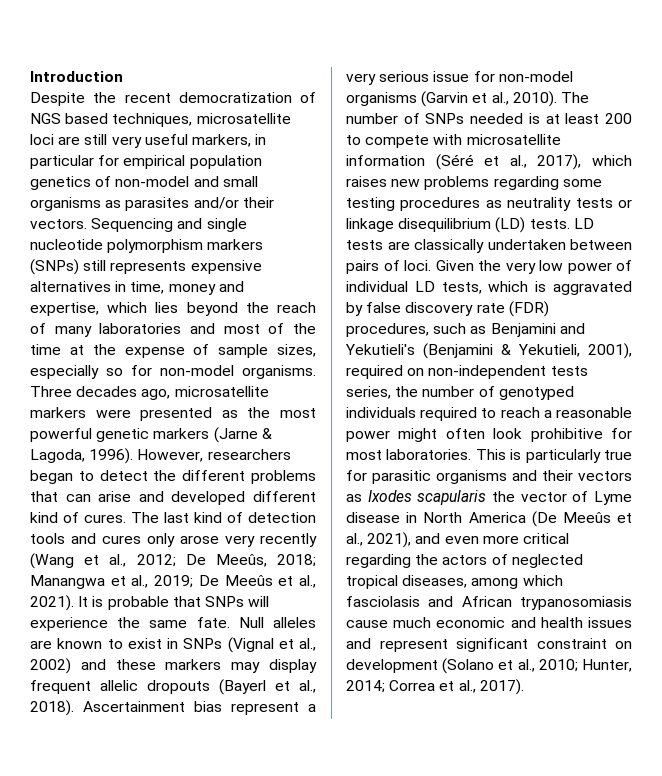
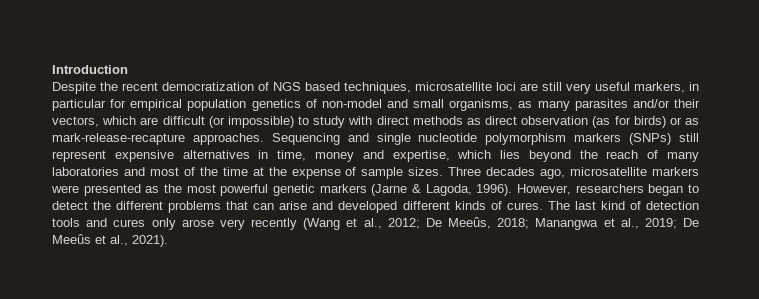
- Despite the recent democratization of NGS based techniques, microsatellite loci are still very useful markers, in particular for empirical population genetics of non-model and small organisms as parasites and/or their vectors.
+ Despite the recent democratization of NGS based techniques, microsatellite loci are still very useful markers, in particular for empirical population genetics of non-model and small organisms, as many parasites and/or their vectors, which are difficult (or impossible) to study with direct methods as direct observation (as for birds) or as mark-release-recapture approaches.
- Sequencing and single nucleotide polymorphism markers (SNPs) still represents expensive alternatives in time, money and expertise, which lies beyond the reach of many laboratories and most of the time at the expense of sample sizes, especially so for non-model organisms.
+ Sequencing and single nucleotide polymorphism markers (SNPs) still represent expensive alternatives in time, money and expertise, which lies beyond the reach of many laboratories and most of the time at the expense of sample sizes.
- However, researchers began to detect the different problems that can arise and developed different kind of cures.
+ However, researchers began to detect the different problems that can arise and developed different kinds of cures.
- It is probable that SNPs will experience the same fate. Null alleles are known to exist in SNPs (Vignal et al., 2002) and these markers may display frequent allelic dropouts (Bayerl et al., 2018). Ascertainment bias represent a very serious issue for non-model organisms (Garvin et al., 2010). The number of SNPs needed is at least 200 to compete with microsatellite information (Séré et al., 2017), which raises new problems regarding some testing procedures as neutrality tests or linkage disequilibrium (LD) tests. LD tests are classically undertaken between pairs of loci. Given the very low power of individual LD tests, which is aggravated by false discovery rate (FDR) procedures, such as Benjamini and Yekutieli's (Benjamini & Yekutieli, 2001), required on non-independent tests series, the number of genotyped individuals required to reach a reasonable power might often look prohibitive for most laboratories. This is particularly true for parasitic organisms and their vectors as Ixodes scapularis the vector of Lyme disease in North America (De Meeûs et al., 2021), and even more critical regarding the actors of neglected tropical diseases, among which fasciolasis and African trypanosomiasis cause much economic and health issues and represent significant constraint on development (Solano et al., 2010; Hunter, 2014; Correa et al., 2017).

